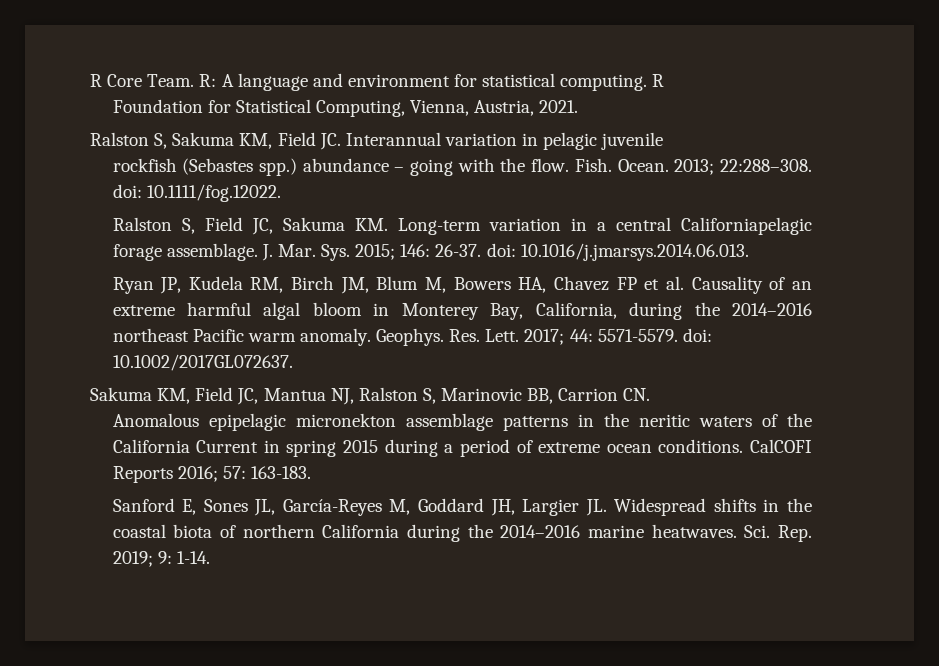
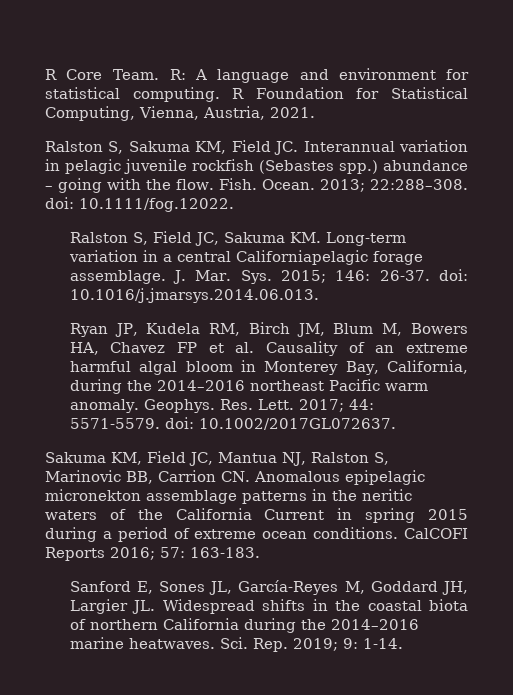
- R: A language and environment for statistical computing. R
- Foundation for Statistical Computing, Vienna, Austria, 2021.
+ R: A language and environment for statistical computing. R Foundation for Statistical Computing, Vienna, Austria, 2021.
- Ralston S, Sakuma KM, Field JC. Interannual variation in pelagic juvenile
- rockfish (Sebastes spp.) abundance – going with the flow.
+ Ralston S, Sakuma KM, Field JC. Interannual variation in pelagic juvenile rockfish (Sebastes spp.) abundance – going with the flow.
- Sakuma KM, Field JC, Mantua NJ, Ralston S, Marinovic BB, Carrion CN.
- Anomalous epipelagic micronekton assemblage patterns in the neritic waters of the California Current in spring 2015 during a period of extreme ocean conditions.
+ Sakuma KM, Field JC, Mantua NJ, Ralston S, Marinovic BB, Carrion CN. Anomalous epipelagic micronekton assemblage patterns in the neritic waters of the California Current in spring 2015 during a period of extreme ocean conditions.

